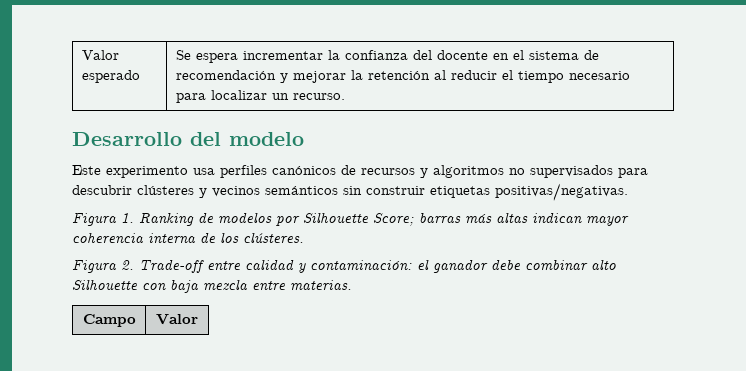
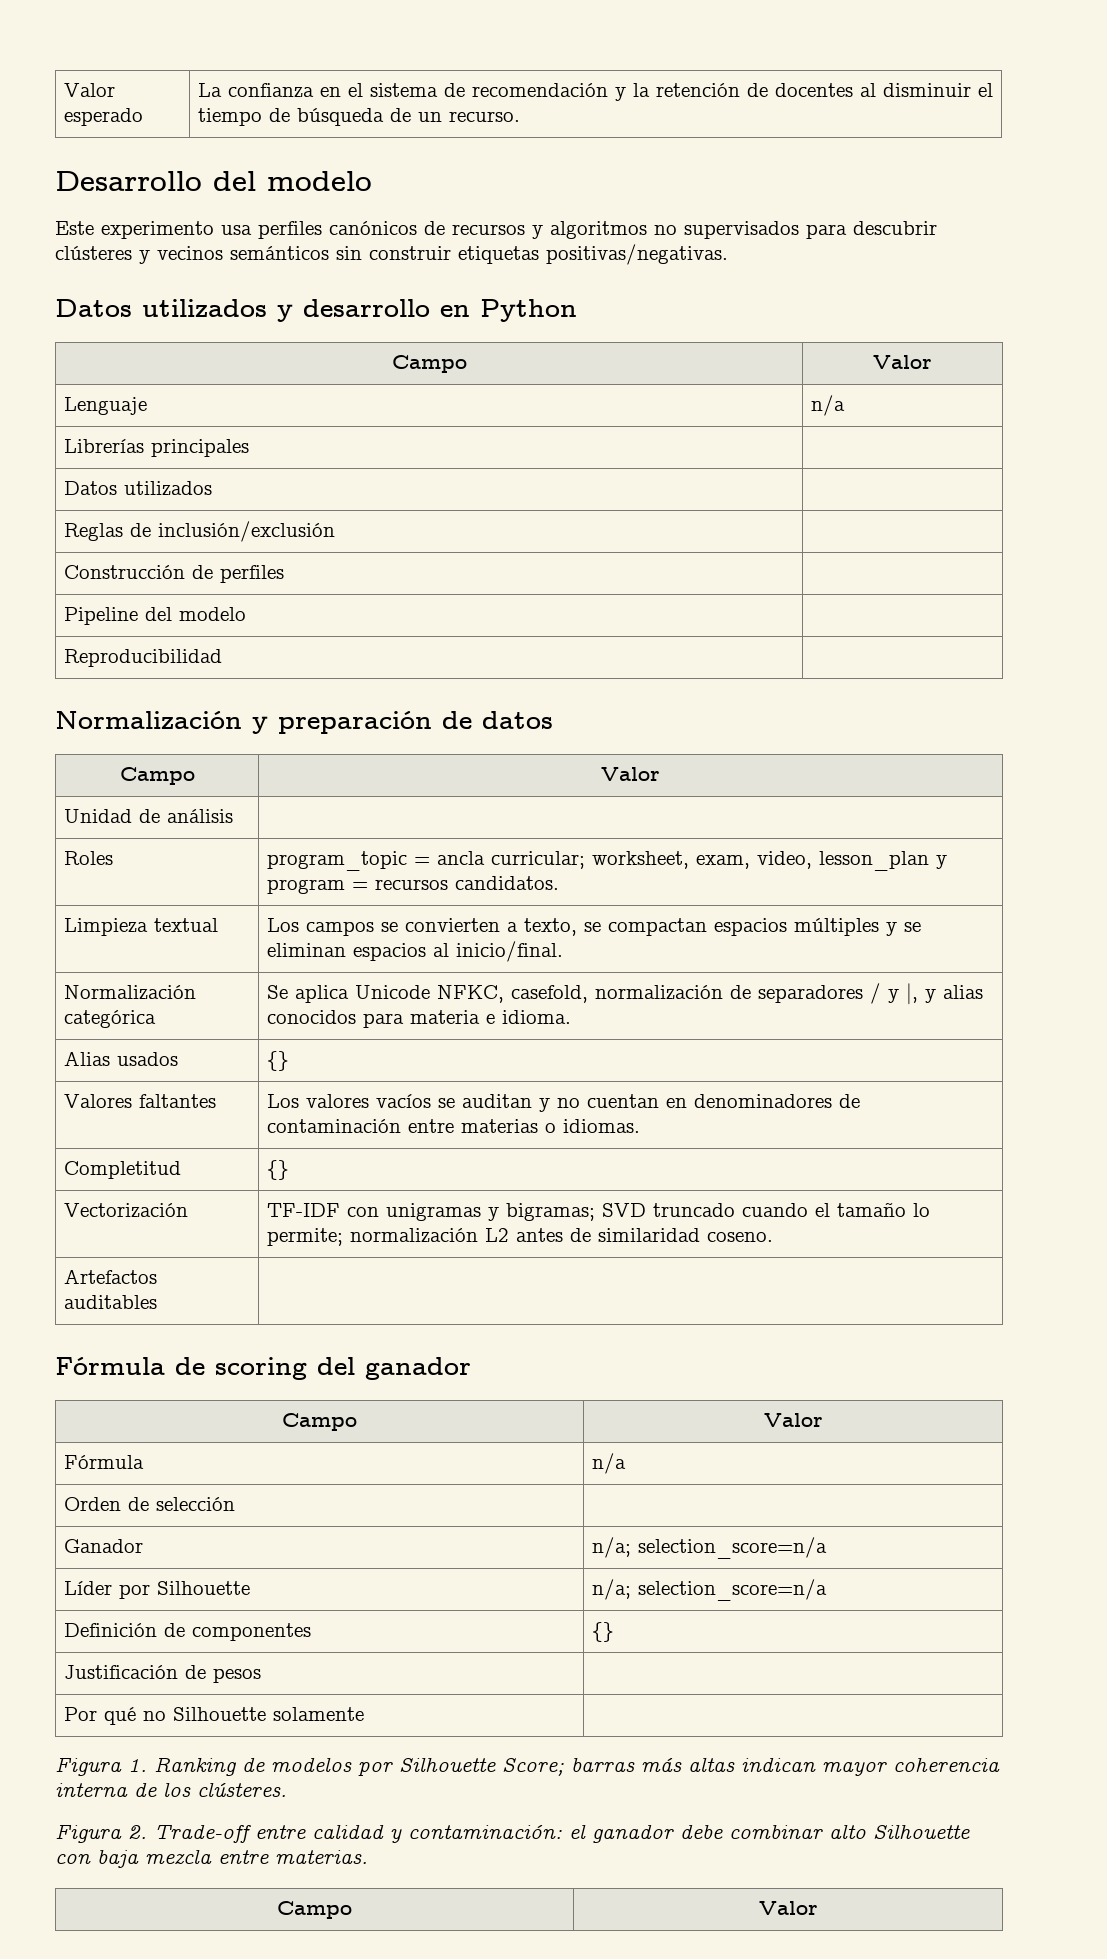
- Valor esperado | Se espera incrementar la confianza del docente en el sistema de recomendación y mejorar la retención al reducir el tiempo necesario para localizar un recurso.
+ Valor esperado | La confianza en el sistema de recomendación y la retención de docentes al disminuir el tiempo de búsqueda de un recurso.
+ Datos utilizados y desarrollo en Python
+ Campo | Valor
+ Lenguaje | n/a
+ Librerías principales |
+ Datos utilizados |
+ Reglas de inclusión/exclusión |
+ Construcción de perfiles |
+ Pipeline del modelo |
+ Reproducibilidad |
+ Normalización y preparación de datos
+ Campo | Valor
+ Unidad de análisis |
+ Roles | program_topic = ancla curricular; worksheet, exam, video, lesson_plan y program = recursos candidatos.
+ Limpieza textual | Los campos se convierten a texto, se compactan espacios múltiples y se eliminan espacios al inicio/final.
+ Normalización categórica | Se aplica Unicode NFKC, casefold, normalización de separadores / y |, y alias conocidos para materia e idioma.
+ Alias usados | {}
+ Valores faltantes | Los valores vacíos se auditan y no cuentan en denominadores de contaminación entre materias o idiomas.
+ Completitud | {}
+ Vectorización | TF-IDF con unigramas y bigramas; SVD truncado cuando el tamaño lo permite; normalización L2 antes de similaridad coseno.
+ Artefactos auditables |
+ Fórmula de scoring del ganador
+ Campo | Valor
+ Fórmula | n/a
+ Orden de selección |
+ Ganador | n/a; selection_score=n/a
+ Líder por Silhouette | n/a; selection_score=n/a
+ Definición de componentes | {}
+ Justificación de pesos |
+ Por qué no Silhouette solamente |

